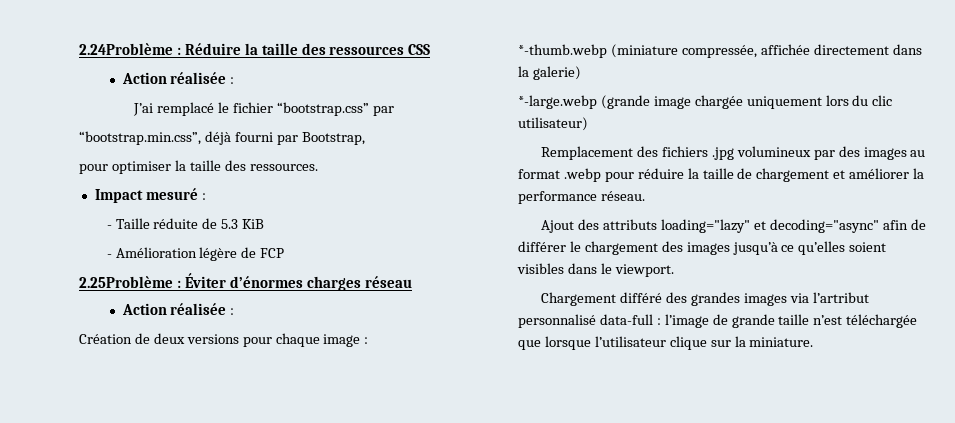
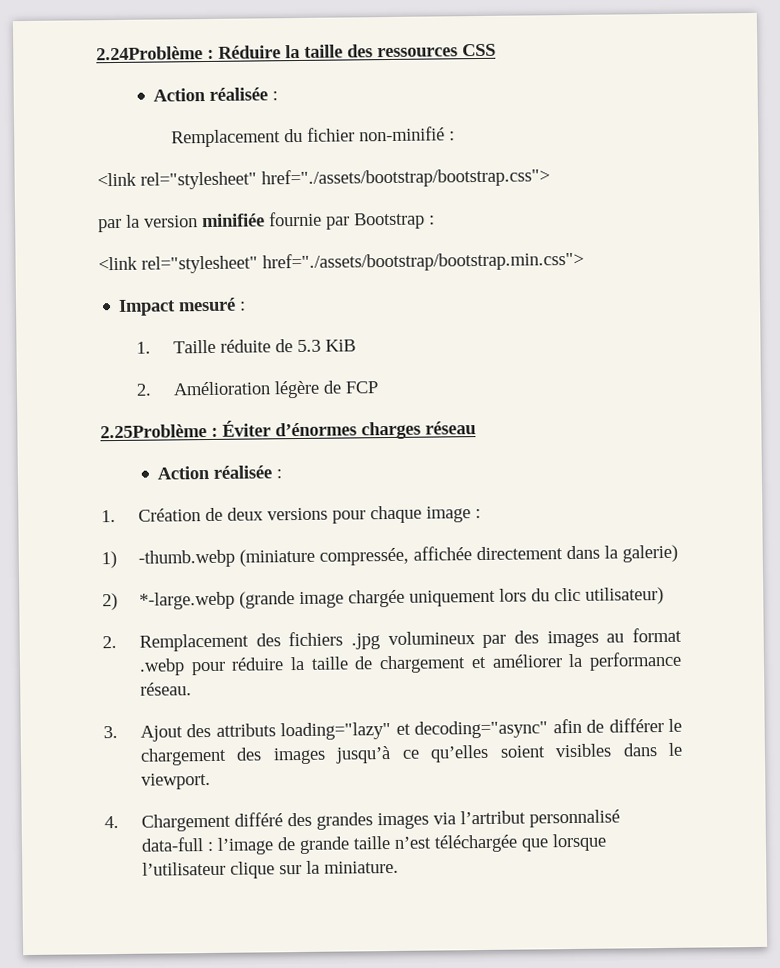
- J’ai remplacé le fichier “bootstrap.css” par
- “bootstrap.min.css”, déjà fourni par Bootstrap,
- pour optimiser la taille des ressources.
+ Remplacement du fichier non-minifié :
+ <link rel="stylesheet" href="./assets/bootstrap/bootstrap.css">
+ par la version minifiée fournie par Bootstrap :
+ <link rel="stylesheet" href="./assets/bootstrap/bootstrap.min.css">
- - Taille réduite de 5.3 KiB
+ 1. Taille réduite de 5.3 KiB
- - Amélioration légère de FCP
+ 2. Amélioration légère de FCP
- Création de deux versions pour chaque image :
+ 1. Création de deux versions pour chaque image :
- *-thumb.webp (miniature compressée, affichée directement dans la galerie)
+ 1) -thumb.webp (miniature compressée, affichée directement dans la galerie)
- *-large.webp (grande image chargée uniquement lors du clic utilisateur)
+ 2) *-large.webp (grande image chargée uniquement lors du clic utilisateur)
- Remplacement des fichiers .jpg volumineux par des images au format .webp pour réduire la taille de chargement et améliorer la performance réseau.
+ 2. Remplacement des fichiers .jpg volumineux par des images au format .webp pour réduire la taille de chargement et améliorer la performance réseau.
- Ajout des attributs loading="lazy" et decoding="async" afin de différer le chargement des images jusqu’à ce qu’elles soient visibles dans le viewport.
+ 3. Ajout des attributs loading="lazy" et decoding="async" afin de différer le chargement des images jusqu’à ce qu’elles soient visibles dans le viewport.
- Chargement différé des grandes images via l’artribut personnalisé data-full : l’image de grande taille n’est téléchargée que lorsque l’utilisateur clique sur la miniature.
+ 4. Chargement différé des grandes images via l’artribut personnalisé data-full : l’image de grande taille n’est téléchargée que lorsque l’utilisateur clique sur la miniature.

